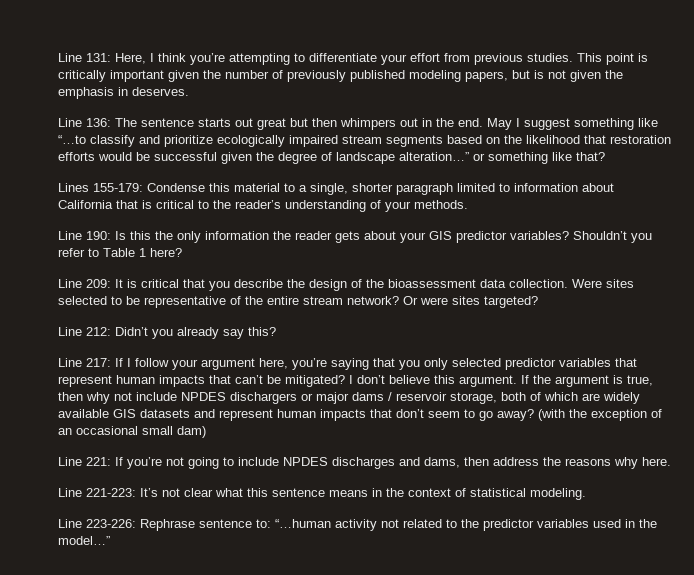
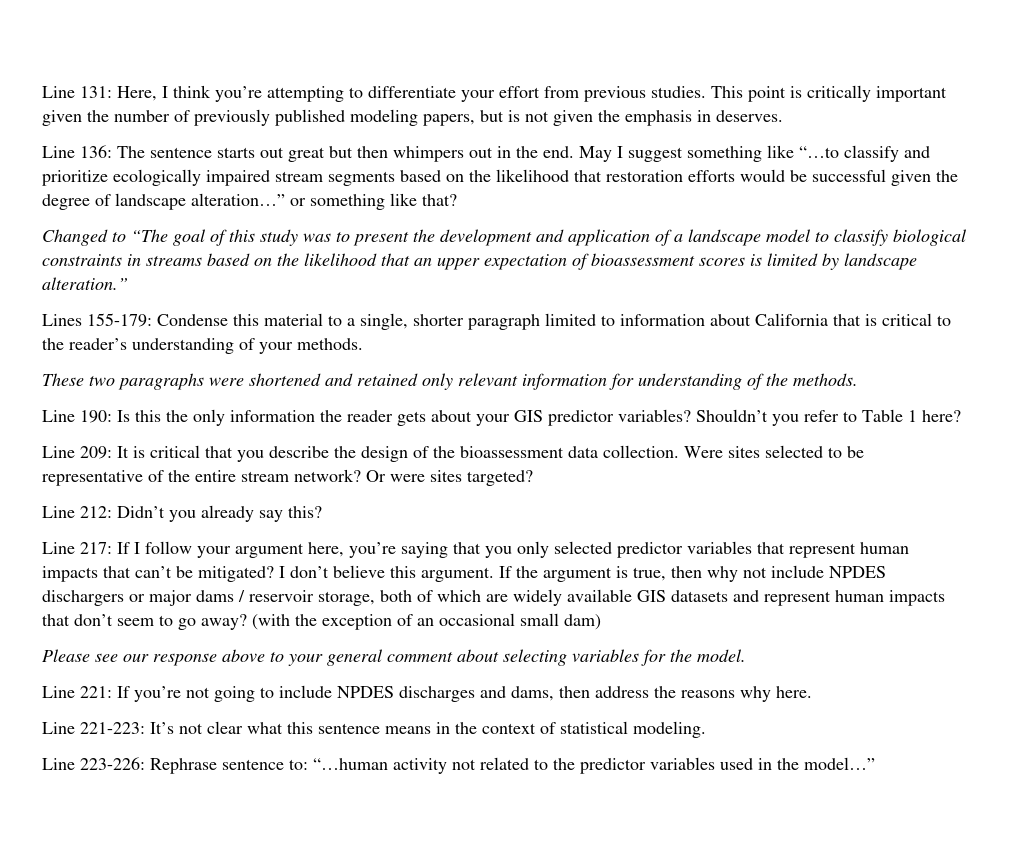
+ Changed to “The goal of this study was to present the development and application of a landscape model to classify biological constraints in streams based on the likelihood that an upper expectation of bioassessment scores is limited by landscape alteration.”
+ These two paragraphs were shortened and retained only relevant information for understanding of the methods.
+ Please see our response above to your general comment about selecting variables for the model.

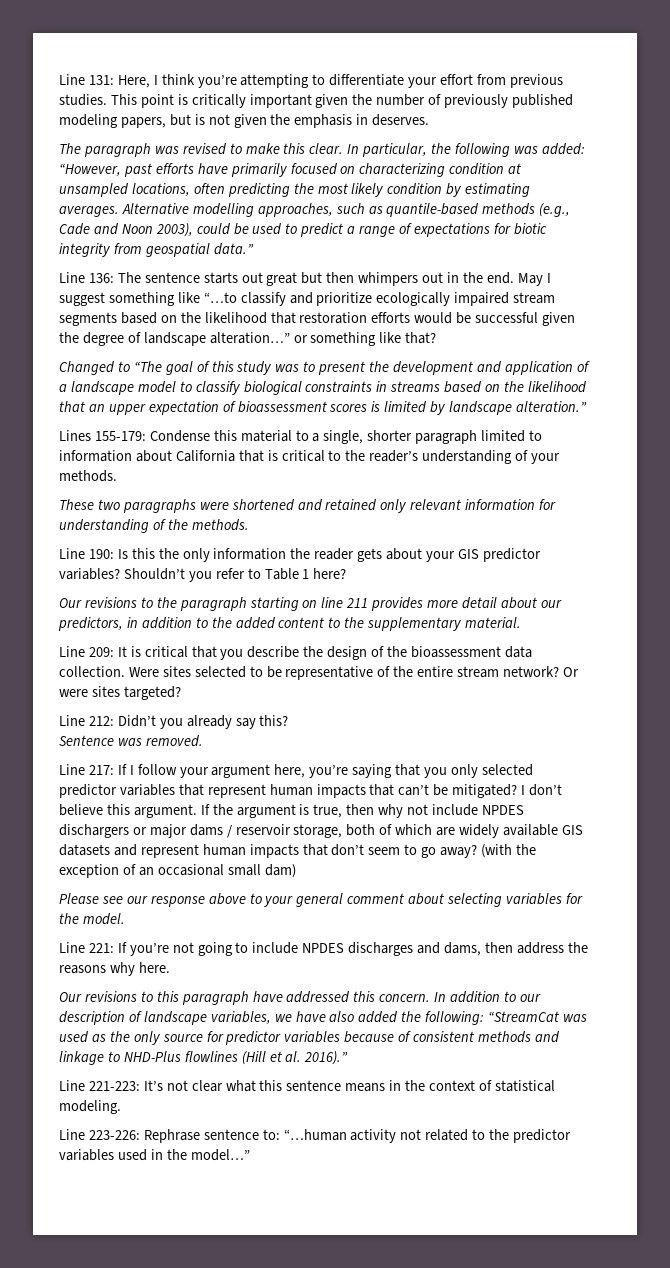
+ The paragraph was revised to make this clear. In particular, the following was added: “However, past efforts have primarily focused on characterizing condition at unsampled locations, often predicting the most likely condition by estimating averages. Alternative modelling approaches, such as quantile-based methods (e.g., Cade and Noon 2003), could be used to predict a range of expectations for biotic integrity from geospatial data.”
+ Our revisions to the paragraph starting on line 211 provides more detail about our predictors, in addition to the added content to the supplementary material.
+ Sentence was removed.
+ Our revisions to this paragraph have addressed this concern. In addition to our description of landscape variables, we have also added the following: “StreamCat was used as the only source for predictor variables because of consistent methods and linkage to NHD-Plus flowlines (Hill et al. 2016).”

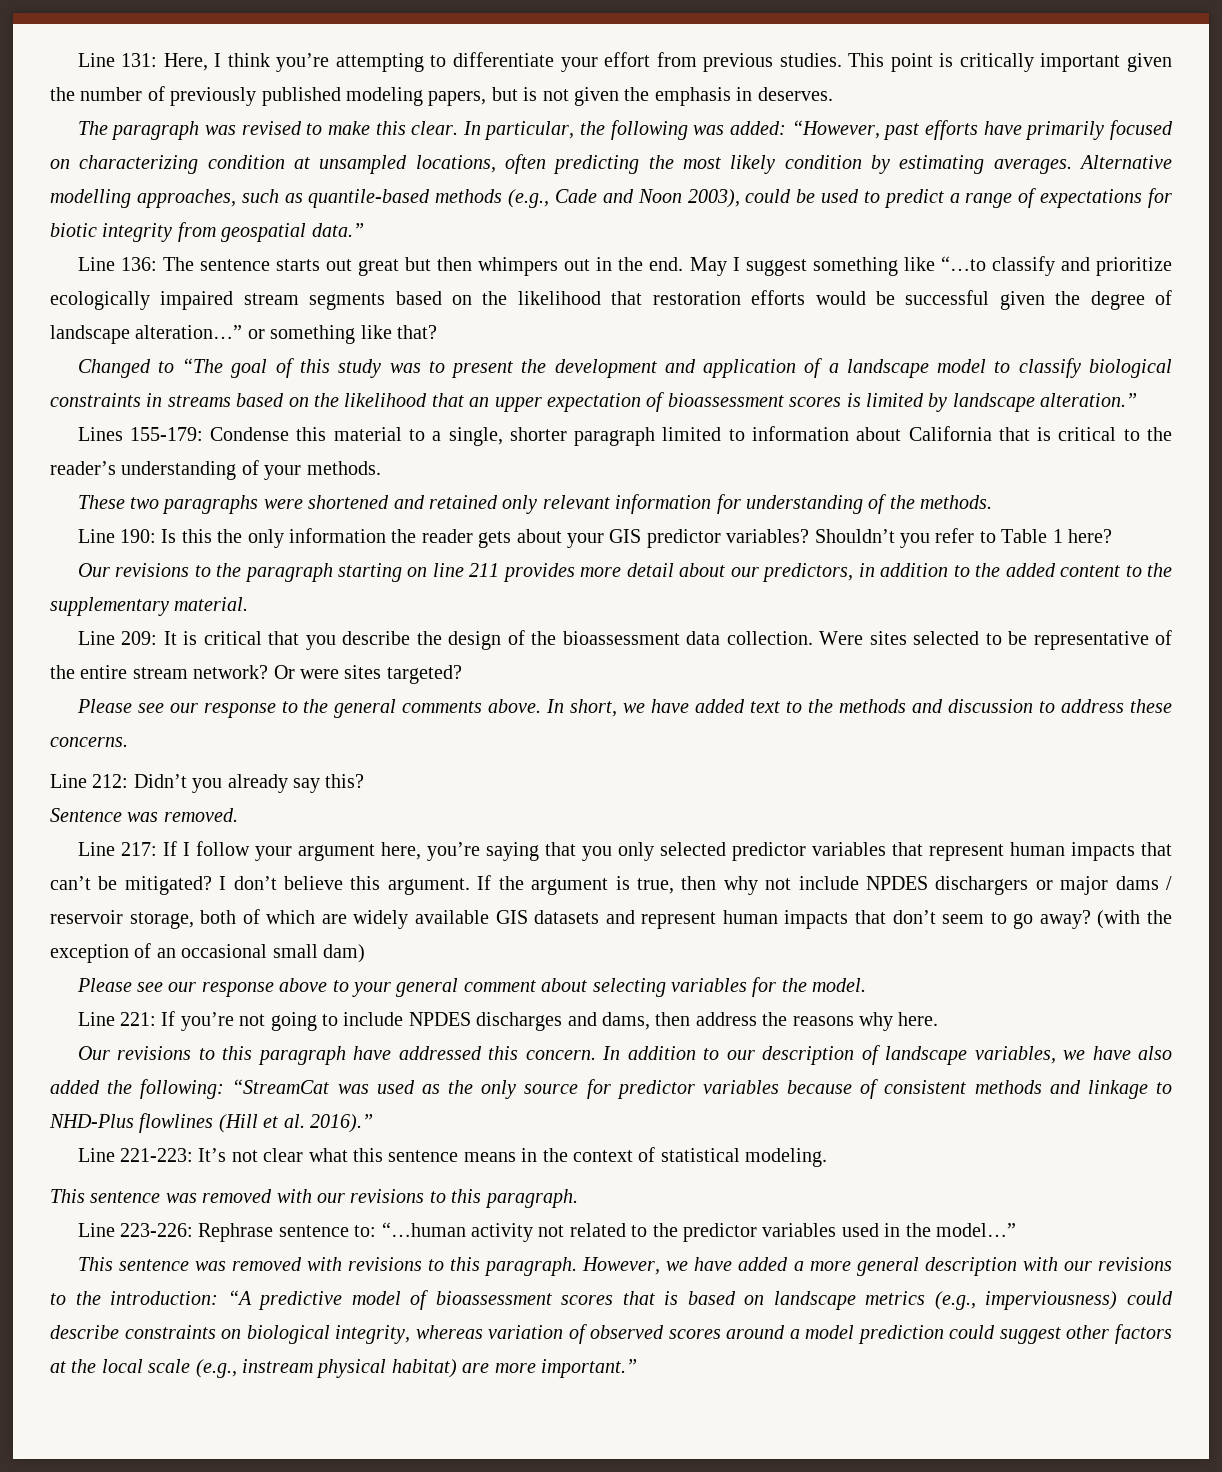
+ Please see our response to the general comments above. In short, we have added text to the methods and discussion to address these concerns.
+ This sentence was removed with our revisions to this paragraph.
+ This sentence was removed with revisions to this paragraph. However, we have added a more general description with our revisions to the introduction: “A predictive model of bioassessment scores that is based on landscape metrics (e.g., imperviousness) could describe constraints on biological integrity, whereas variation of observed scores around a model prediction could suggest other factors at the local scale (e.g., instream physical habitat) are more important.”

